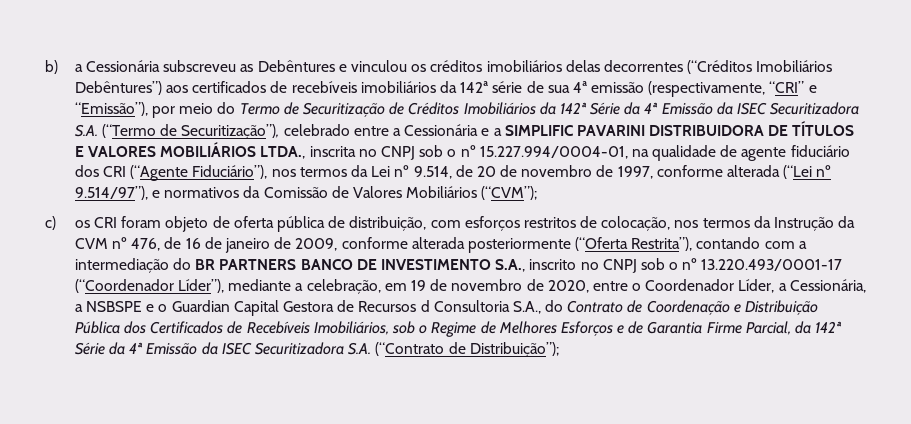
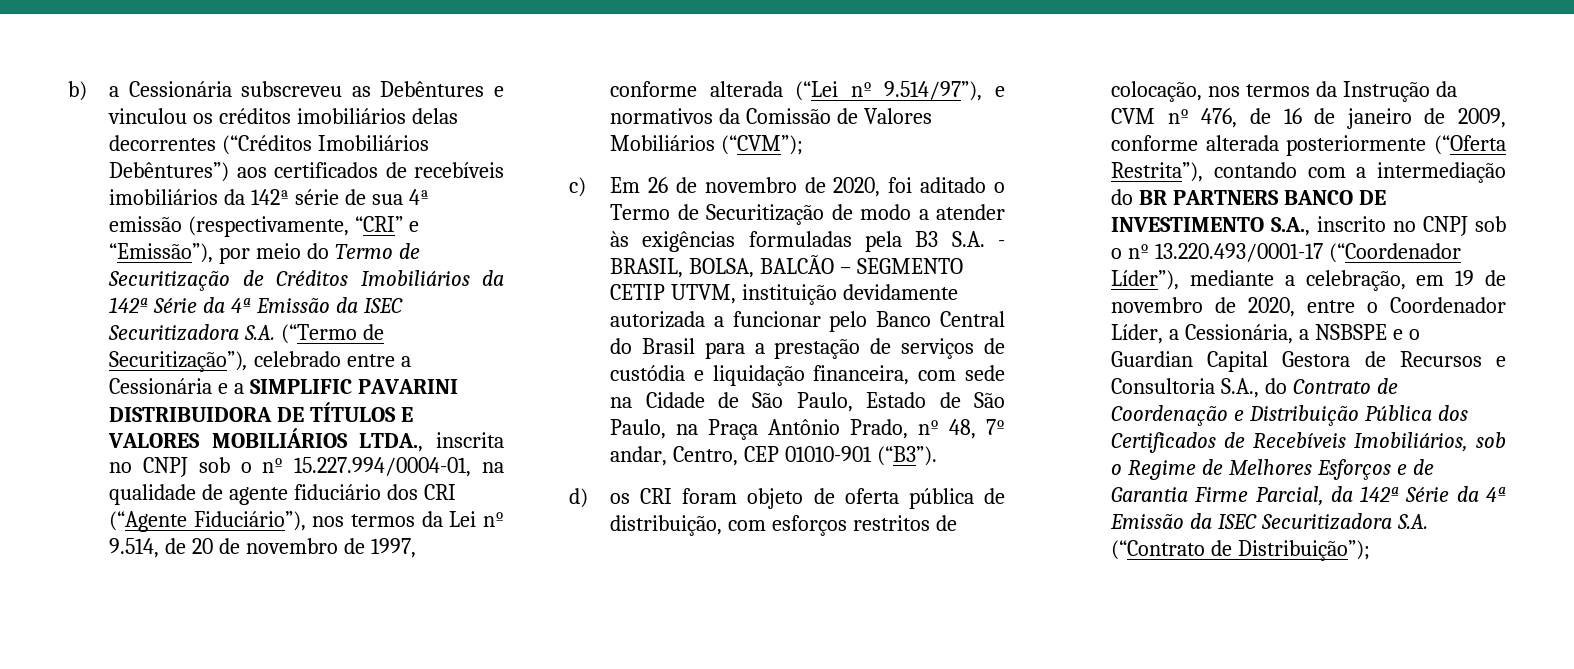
- c) os CRI foram objeto de oferta pública de distribuição, com esforços restritos de colocação, nos termos da Instrução da CVM nº 476, de 16 de janeiro de 2009, conforme alterada posteriormente (“Oferta Restrita”), contando com a intermediação do BR PARTNERS BANCO DE INVESTIMENTO S.A., inscrito no CNPJ sob o nº 13.220.493/0001-17 (“Coordenador Líder”), mediante a celebração, em 19 de novembro de 2020, entre o Coordenador Líder, a Cessionária, a NSBSPE e o Guardian Capital Gestora de Recursos d Consultoria S.A., do Contrato de Coordenação e Distribuição Pública dos Certificados de Recebíveis Imobiliários, sob o Regime de Melhores Esforços e de Garantia Firme Parcial, da 142ª Série da 4ª Emissão da ISEC Securitizadora S.A. (“Contrato de Distribuição”);
+ c) Em 26 de novembro de 2020, foi aditado o Termo de Securitização de modo a atender às exigências formuladas pela B3 S.A. - BRASIL, BOLSA, BALCÃO – SEGMENTO CETIP UTVM, instituição devidamente autorizada a funcionar pelo Banco Central do Brasil para a prestação de serviços de custódia e liquidação financeira, com sede na Cidade de São Paulo, Estado de São Paulo, na Praça Antônio Prado, nº 48, 7º andar, Centro, CEP 01010-901 (“B3”).
+ d) os CRI foram objeto de oferta pública de distribuição, com esforços restritos de colocação, nos termos da Instrução da CVM nº 476, de 16 de janeiro de 2009, conforme alterada posteriormente (“Oferta Restrita”), contando com a intermediação do BR PARTNERS BANCO DE INVESTIMENTO S.A., inscrito no CNPJ sob o nº 13.220.493/0001-17 (“Coordenador Líder”), mediante a celebração, em 19 de novembro de 2020, entre o Coordenador Líder, a Cessionária, a NSBSPE e o Guardian Capital Gestora de Recursos e Consultoria S.A., do Contrato de Coordenação e Distribuição Pública dos Certificados de Recebíveis Imobiliários, sob o Regime de Melhores Esforços e de Garantia Firme Parcial, da 142ª Série da 4ª Emissão da ISEC Securitizadora S.A. (“Contrato de Distribuição”);

